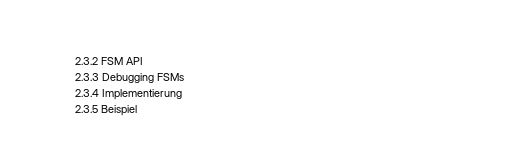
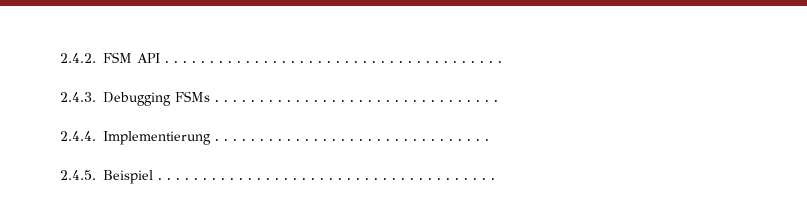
- 2.3.2 FSM API
- 2.3.3 Debugging FSMs
- 2.3.4 Implementierung
- 2.3.5 Beispiel
+ 2.4.2. FSM API . . . . . . . . . . . . . . . . . . . . . . . . . . . . . . . . . . . . . .
+ 2.4.3. Debugging FSMs . . . . . . . . . . . . . . . . . . . . . . . . . . . . . . . .
+ 2.4.4. Implementierung . . . . . . . . . . . . . . . . . . . . . . . . . . . . . . .
+ 2.4.5. Beispiel . . . . . . . . . . . . . . . . . . . . . . . . . . . . . . . . . . . . . .

